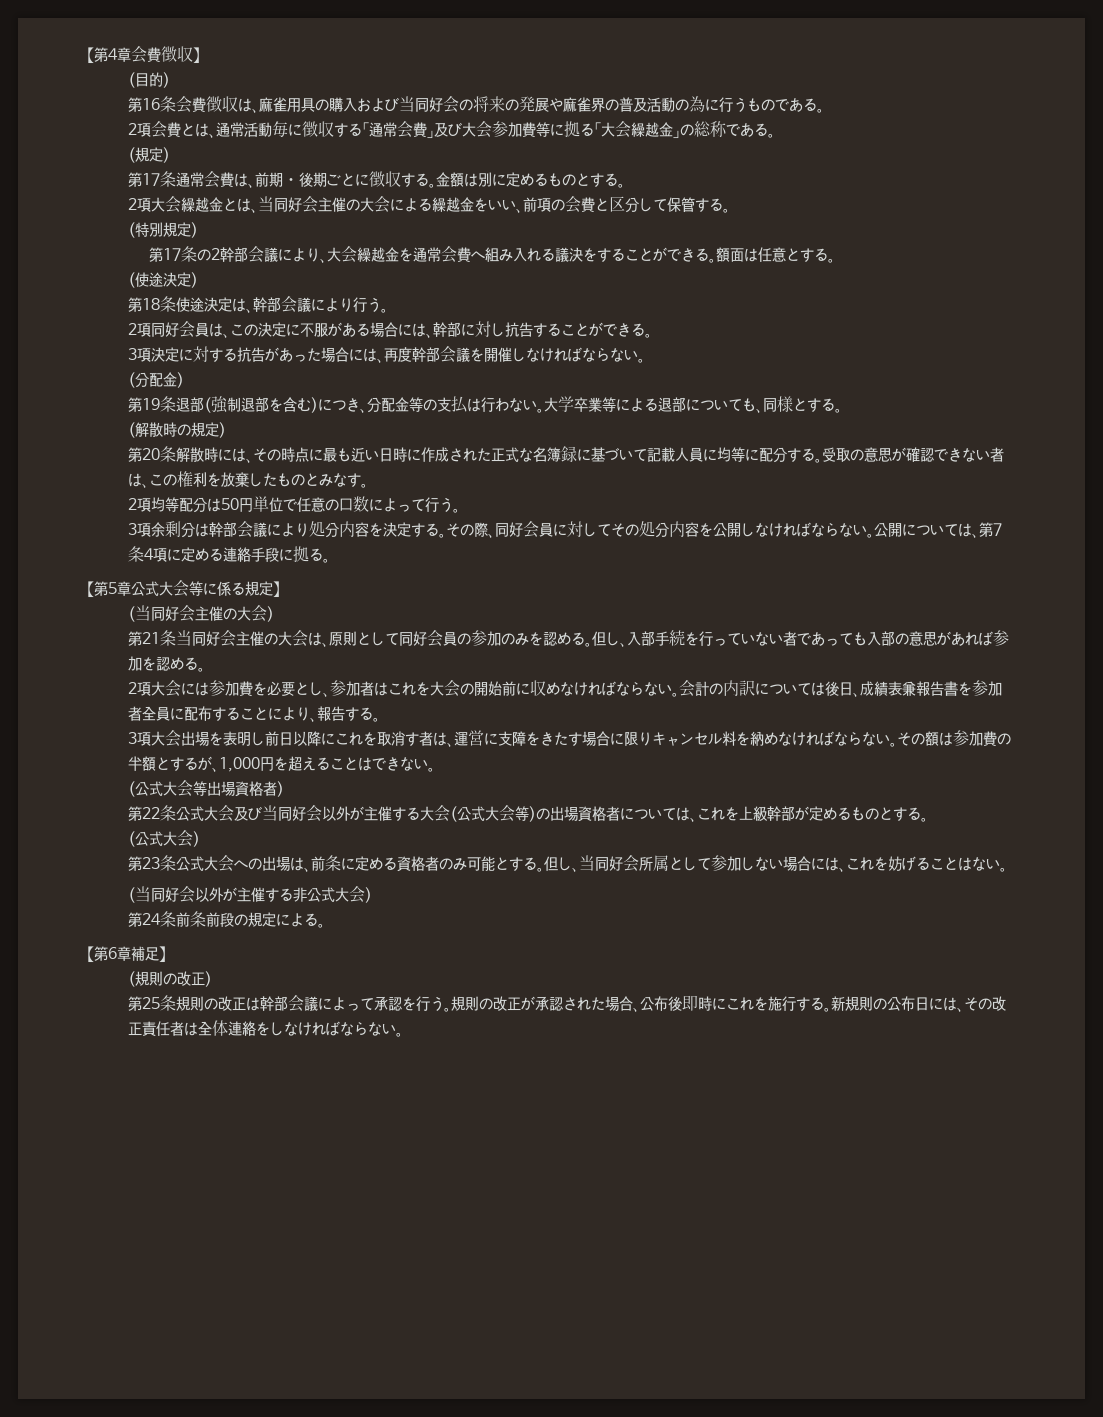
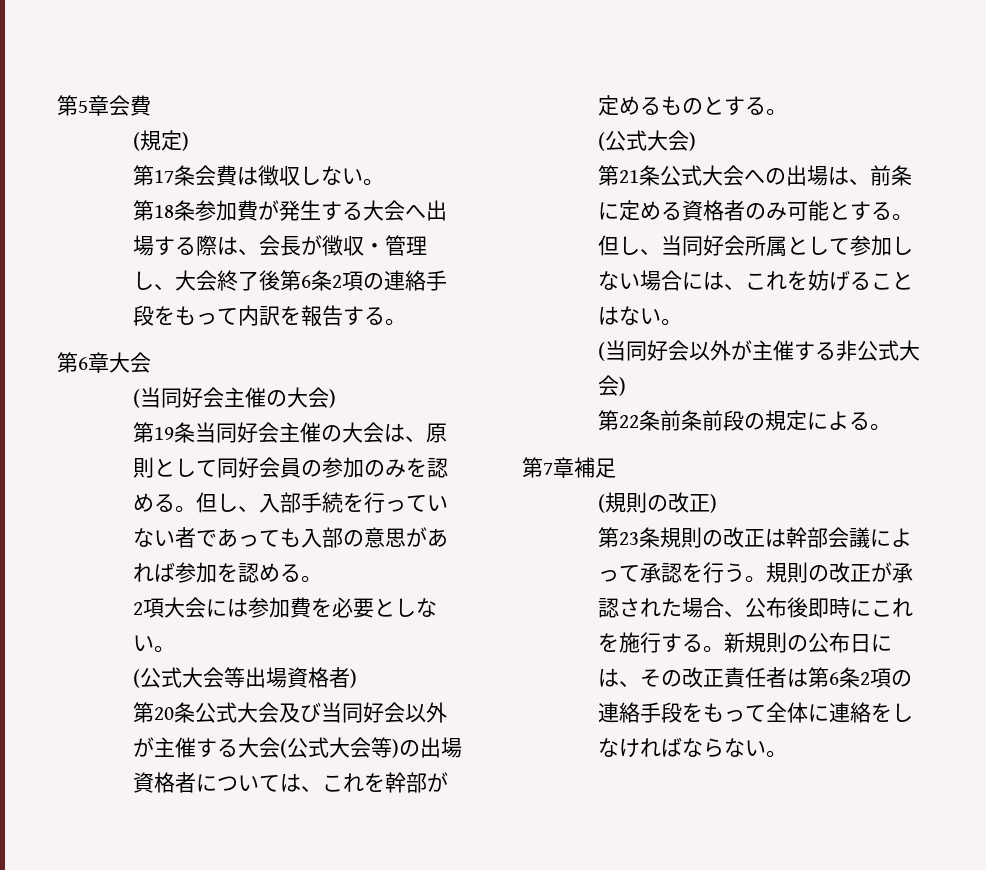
- 【第4章会費徴収】
- (目的)
- 第16条会費徴収は、麻雀用具の購入および当同好会の将来の発展や麻雀界の普及活動の為に行うものである。
- 2項会費とは、通常活動毎に徴収する「通常会費」及び大会参加費等に拠る「大会繰越金」の総称である。
+ 第5章会費
- 第17条通常会費は、前期・後期ごとに徴収する。金額は別に定めるものとする。
- 2項大会繰越金とは、当同好会主催の大会による繰越金をいい、前項の会費と区分して保管する。
- (特別規定)
- 第17条の2幹部会議により、大会繰越金を通常会費へ組み入れる議決をすることができる。額面は任意とする。
- (使途決定)
- 第18条使途決定は、幹部会議により行う。
- 2項同好会員は、この決定に不服がある場合には、幹部に対し抗告することができる。
- 3項決定に対する抗告があった場合には、再度幹部会議を開催しなければならない。
- (分配金)
- 第19条退部(強制退部を含む)につき、分配金等の支払は行わない。大学卒業等による退部についても、同様とする。
- (解散時の規定)
- 第20条解散時には、その時点に最も近い日時に作成された正式な名簿録に基づいて記載人員に均等に配分する。受取の意思が確認できない者は、この権利を放棄したものとみなす。
- 2項均等配分は50円単位で任意の口数によって行う。
- 3項余剰分は幹部会議により処分内容を決定する。その際、同好会員に対してその処分内容を公開しなければならない。公開については、第7条4項に定める連絡手段に拠る。
- 【第5章公式大会等に係る規定】
+ 第17条会費は徴収しない。
+ 第18条参加費が発生する大会へ出場する際は、会長が徴収・管理し、大会終了後第6条2項の連絡手段をもって内訳を報告する。
+ 第6章大会
- 第21条当同好会主催の大会は、原則として同好会員の参加のみを認める。
+ 第19条当同好会主催の大会は、原則として同好会員の参加のみを認める。
- 2項大会には参加費を必要とし、参加者はこれを大会の開始前に収めなければならない。会計の内訳については後日、成績表兼報告書を参加者全員に配布することにより、報告する。
- 3項大会出場を表明し前日以降にこれを取消す者は、運営に支障をきたす場合に限りキャンセル料を納めなければならない。その額は参加費の半額とするが、1,000円を超えることはできない。
+ 2項大会には参加費を必要としない。
- 第22条公式大会及び当同好会以外が主催する大会(公式大会等)の出場資格者については、これを上級幹部が定めるものとする。
+ 第20条公式大会及び当同好会以外が主催する大会(公式大会等)の出場資格者については、これを幹部が定めるものとする。
- 第23条公式大会への出場は、前条に定める資格者のみ可能とする。
+ 第21条公式大会への出場は、前条に定める資格者のみ可能とする。
- 第24条前条前段の規定による。
+ 第22条前条前段の規定による。
- 【第6章補足】
+ 第7章補足
- 第25条規則の改正は幹部会議によって承認を行う。
+ 第23条規則の改正は幹部会議によって承認を行う。
- 新規則の公布日には、その改正責任者は全体連絡をしなければならない。
+ 新規則の公布日には、その改正責任者は第6条2項の連絡手段をもって全体に連絡をしなければならない。

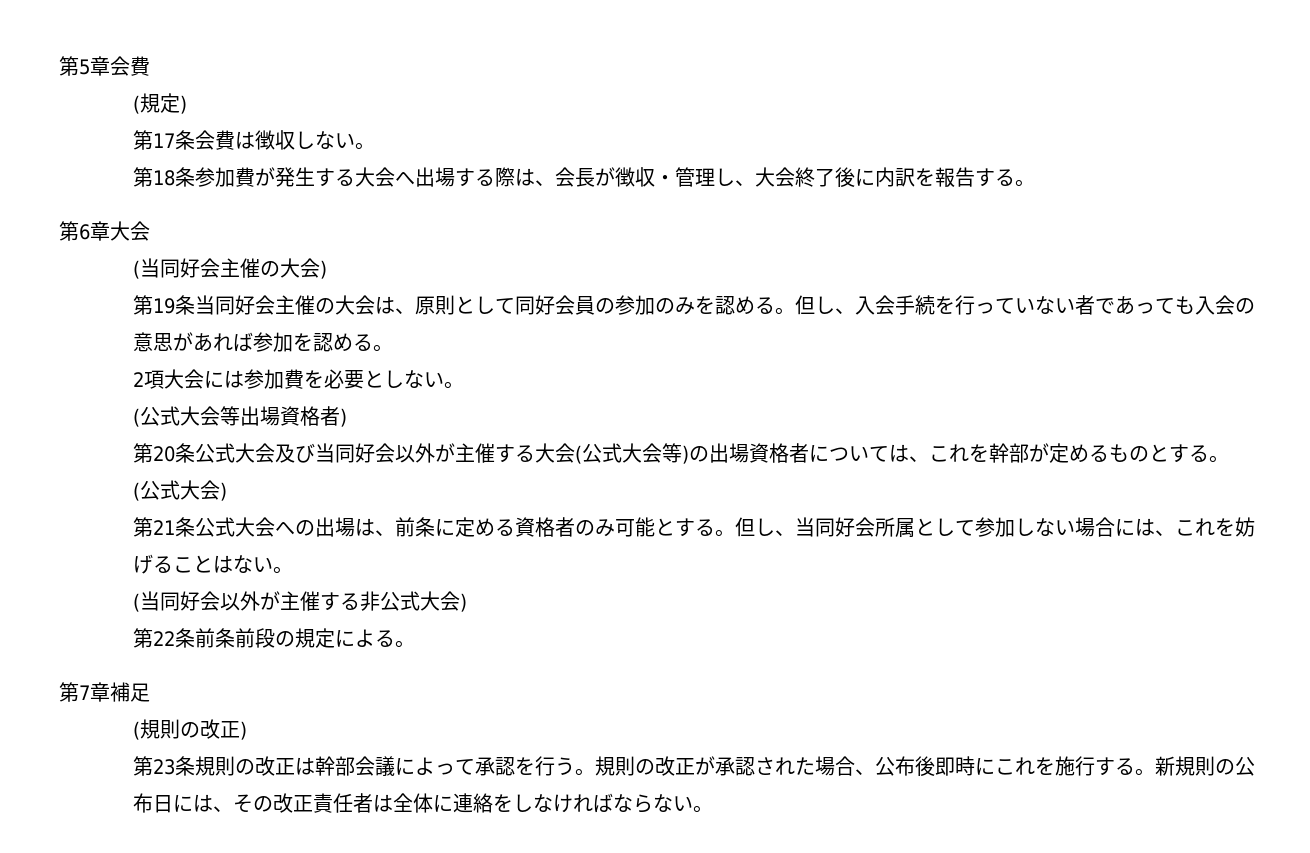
- 第18条参加費が発生する大会へ出場する際は、会長が徴収・管理し、大会終了後第6条2項の連絡手段をもって内訳を報告する。
+ 第18条参加費が発生する大会へ出場する際は、会長が徴収・管理し、大会終了後に内訳を報告する。
- 但し、入部手続を行っていない者であっても入部の意思があれば参加を認める。
+ 但し、入会手続を行っていない者であっても入会の意思があれば参加を認める。
- 新規則の公布日には、その改正責任者は第6条2項の連絡手段をもって全体に連絡をしなければならない。
+ 新規則の公布日には、その改正責任者は全体に連絡をしなければならない。

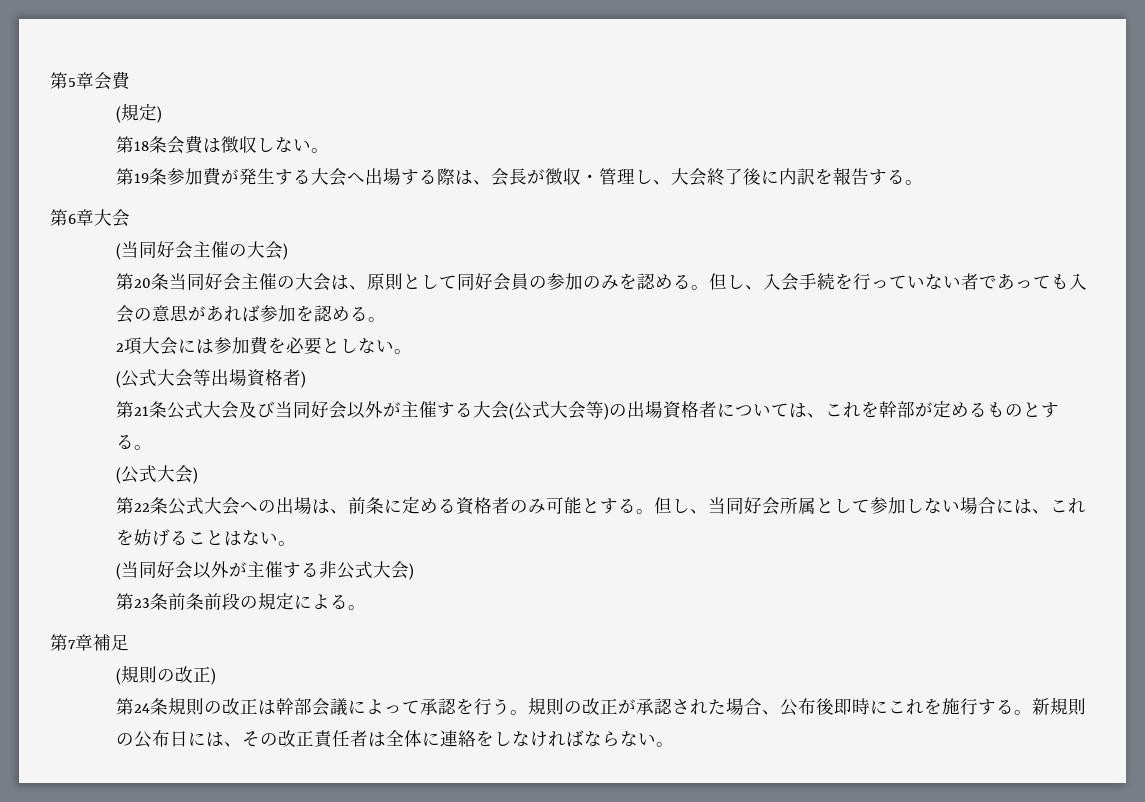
- 第17条会費は徴収しない。
+ 第18条会費は徴収しない。
- 第18条参加費が発生する大会へ出場する際は、会長が徴収・管理し、大会終了後に内訳を報告する。
+ 第19条参加費が発生する大会へ出場する際は、会長が徴収・管理し、大会終了後に内訳を報告する。
- 第19条当同好会主催の大会は、原則として同好会員の参加のみを認める。
+ 第20条当同好会主催の大会は、原則として同好会員の参加のみを認める。
- 第20条公式大会及び当同好会以外が主催する大会(公式大会等)の出場資格者については、これを幹部が定めるものとする。
+ 第21条公式大会及び当同好会以外が主催する大会(公式大会等)の出場資格者については、これを幹部が定めるものとする。
- 第21条公式大会への出場は、前条に定める資格者のみ可能とする。
+ 第22条公式大会への出場は、前条に定める資格者のみ可能とする。
- 第22条前条前段の規定による。
+ 第23条前条前段の規定による。
- 第23条規則の改正は幹部会議によって承認を行う。
+ 第24条規則の改正は幹部会議によって承認を行う。

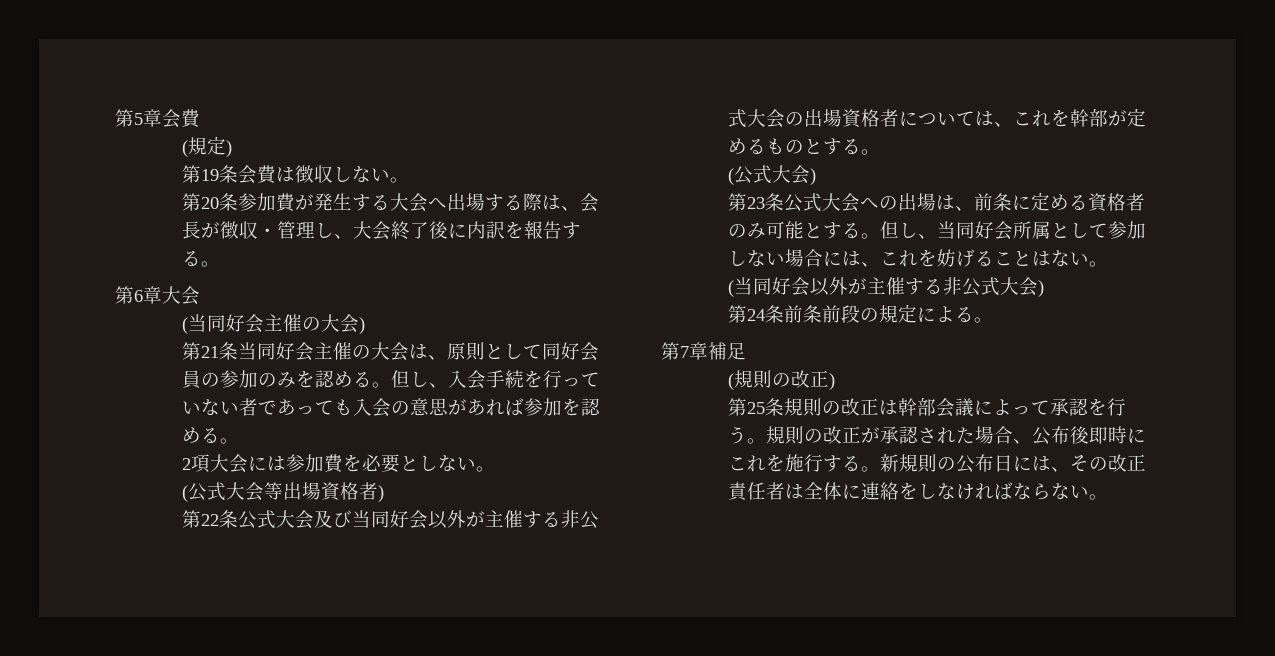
- 第18条会費は徴収しない。
+ 第19条会費は徴収しない。
- 第19条参加費が発生する大会へ出場する際は、会長が徴収・管理し、大会終了後に内訳を報告する。
+ 第20条参加費が発生する大会へ出場する際は、会長が徴収・管理し、大会終了後に内訳を報告する。
- 第20条当同好会主催の大会は、原則として同好会員の参加のみを認める。
+ 第21条当同好会主催の大会は、原則として同好会員の参加のみを認める。
- 第21条公式大会及び当同好会以外が主催する大会(公式大会等)の出場資格者については、これを幹部が定めるものとする。
+ 第22条公式大会及び当同好会以外が主催する非公式大会の出場資格者については、これを幹部が定めるものとする。
- 第22条公式大会への出場は、前条に定める資格者のみ可能とする。
+ 第23条公式大会への出場は、前条に定める資格者のみ可能とする。
- 第23条前条前段の規定による。
+ 第24条前条前段の規定による。
- 第24条規則の改正は幹部会議によって承認を行う。
+ 第25条規則の改正は幹部会議によって承認を行う。

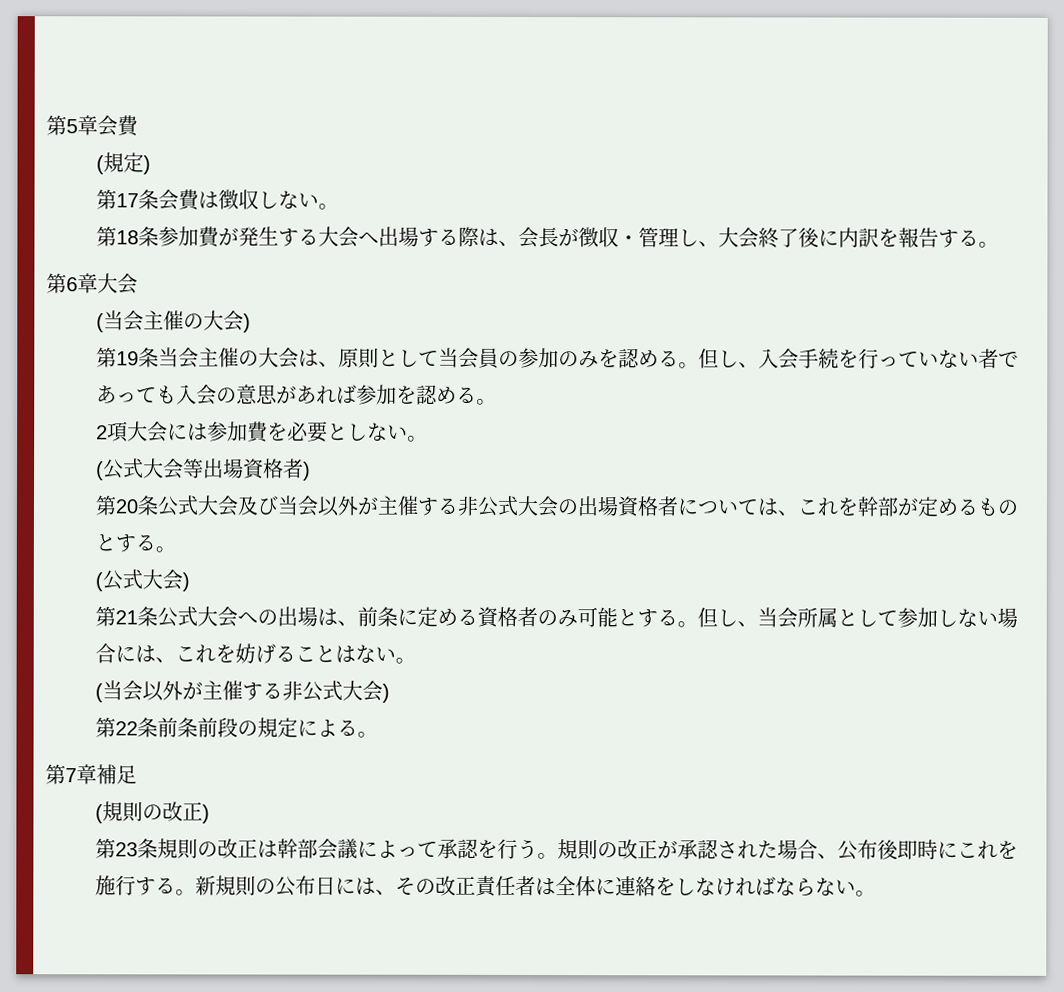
- 第19条会費は徴収しない。
+ 第17条会費は徴収しない。
- 第20条参加費が発生する大会へ出場する際は、会長が徴収・管理し、大会終了後に内訳を報告する。
+ 第18条参加費が発生する大会へ出場する際は、会長が徴収・管理し、大会終了後に内訳を報告する。
- (当同好会主催の大会)
+ (当会主催の大会)
- 第21条当同好会主催の大会は、原則として同好会員の参加のみを認める。
+ 第19条当会主催の大会は、原則として当会員の参加のみを認める。
- 第22条公式大会及び当同好会以外が主催する非公式大会の出場資格者については、これを幹部が定めるものとする。
+ 第20条公式大会及び当会以外が主催する非公式大会の出場資格者については、これを幹部が定めるものとする。
- 第23条公式大会への出場は、前条に定める資格者のみ可能とする。
+ 第21条公式大会への出場は、前条に定める資格者のみ可能とする。
- 但し、当同好会所属として参加しない場合には、これを妨げることはない。
+ 但し、当会所属として参加しない場合には、これを妨げることはない。
- (当同好会以外が主催する非公式大会)
+ (当会以外が主催する非公式大会)
- 第24条前条前段の規定による。
+ 第22条前条前段の規定による。
- 第25条規則の改正は幹部会議によって承認を行う。
+ 第23条規則の改正は幹部会議によって承認を行う。

